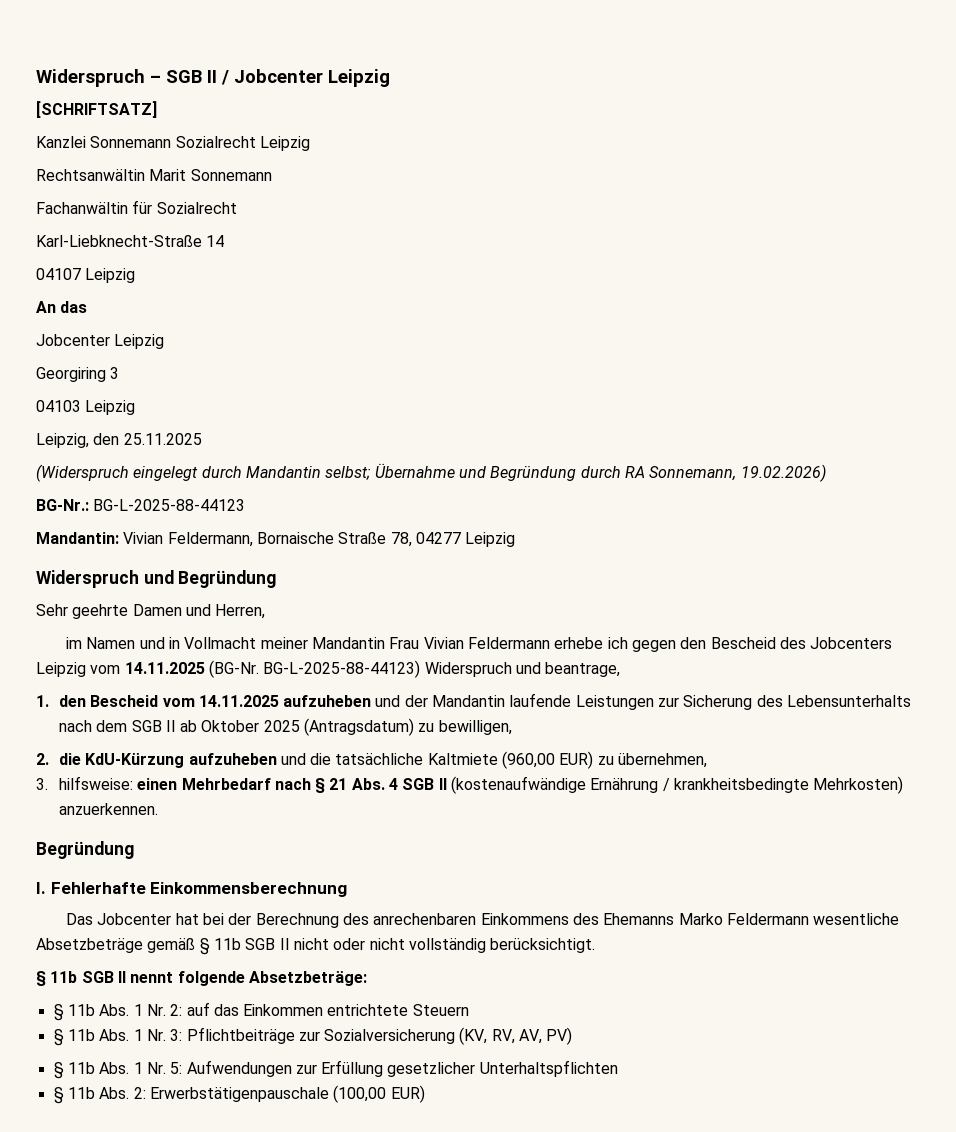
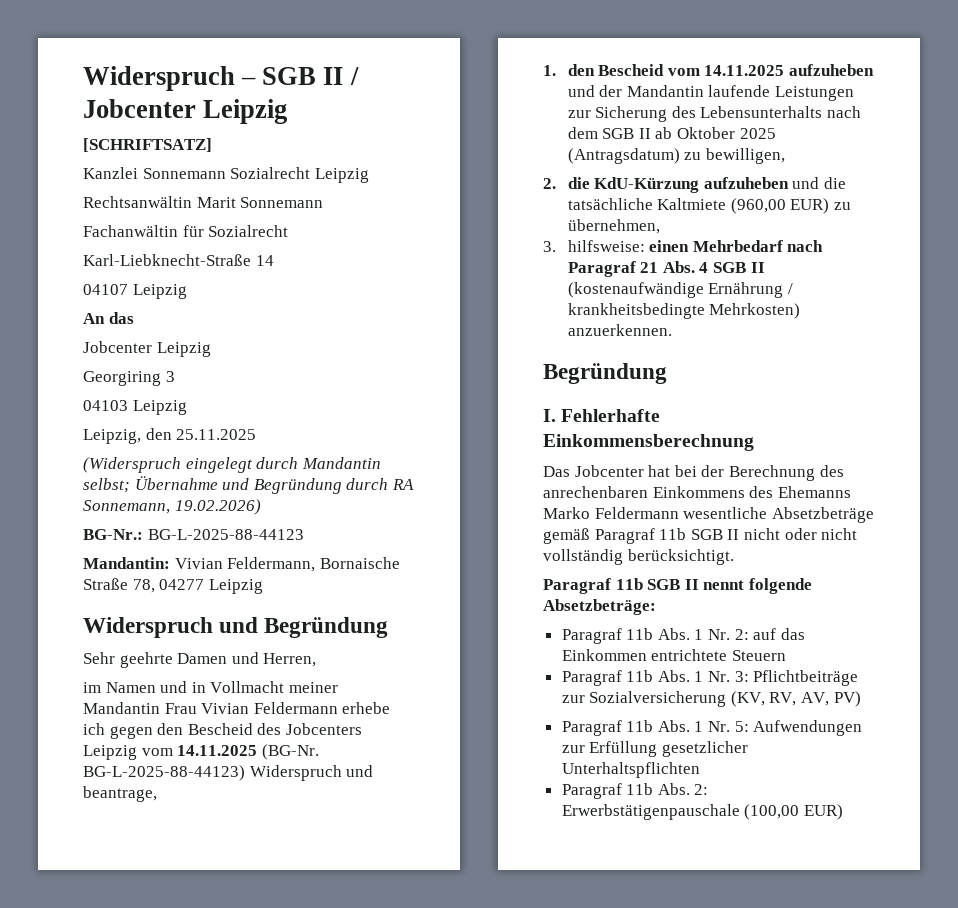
- 3. hilfsweise: einen Mehrbedarf nach § 21 Abs. 4 SGB II (kostenaufwändige Ernährung / krankheitsbedingte Mehrkosten) anzuerkennen.
+ 3. hilfsweise: einen Mehrbedarf nach Paragraf 21 Abs. 4 SGB II (kostenaufwändige Ernährung / krankheitsbedingte Mehrkosten) anzuerkennen.
- Das Jobcenter hat bei der Berechnung des anrechenbaren Einkommens des Ehemanns Marko Feldermann wesentliche Absetzbeträge gemäß § 11b SGB II nicht oder nicht vollständig berücksichtigt.
+ Das Jobcenter hat bei der Berechnung des anrechenbaren Einkommens des Ehemanns Marko Feldermann wesentliche Absetzbeträge gemäß Paragraf 11b SGB II nicht oder nicht vollständig berücksichtigt.
- § 11b SGB II nennt folgende Absetzbeträge:
+ Paragraf 11b SGB II nennt folgende Absetzbeträge:
- § 11b Abs. 1 Nr. 2: auf das Einkommen entrichtete Steuern
+ Paragraf 11b Abs. 1 Nr. 2: auf das Einkommen entrichtete Steuern
- § 11b Abs. 1 Nr. 3: Pflichtbeiträge zur Sozialversicherung (KV, RV, AV, PV)
+ Paragraf 11b Abs. 1 Nr. 3: Pflichtbeiträge zur Sozialversicherung (KV, RV, AV, PV)
- § 11b Abs. 1 Nr. 5: Aufwendungen zur Erfüllung gesetzlicher Unterhaltspflichten
+ Paragraf 11b Abs. 1 Nr. 5: Aufwendungen zur Erfüllung gesetzlicher Unterhaltspflichten
- § 11b Abs. 2: Erwerbstätigenpauschale (100,00 EUR)
+ Paragraf 11b Abs. 2: Erwerbstätigenpauschale (100,00 EUR)

